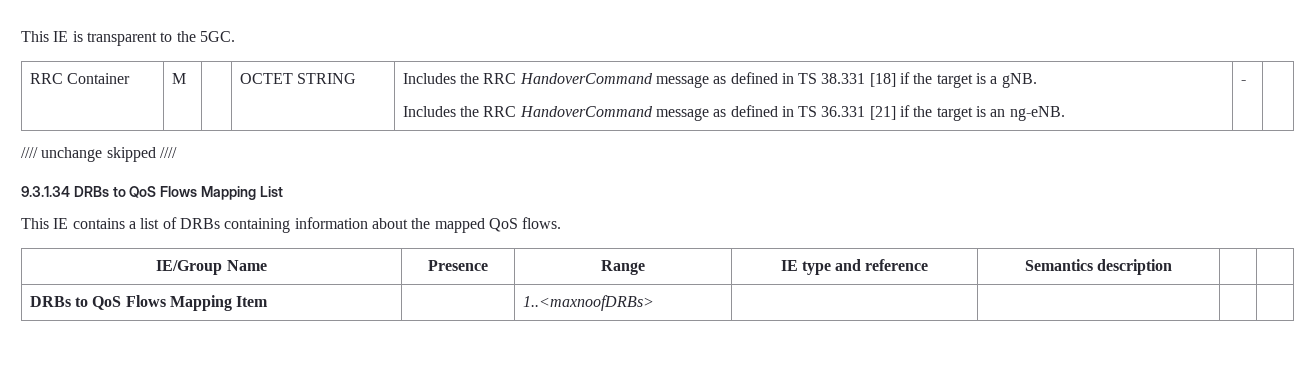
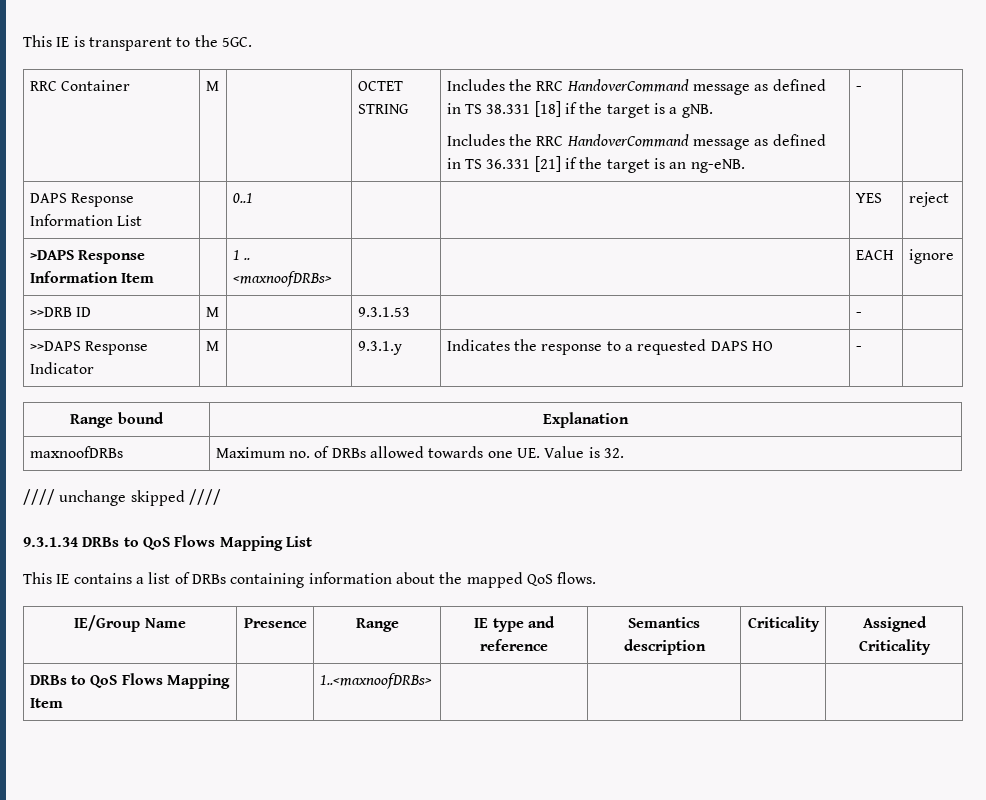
+ DAPS Response Information List | | 0..1 | | | YES | reject
+ >DAPS Response Information Item | | 1 .. <maxnoofDRBs> | | | EACH | ignore
+ >>DRB ID | M | | 9.3.1.53 | | - |
+ >>DAPS Response Indicator | M | | 9.3.1.y | Indicates the response to a requested DAPS HO | - |
+ Range bound | Explanation
+ maxnoofDRBs | Maximum no. of DRBs allowed towards one UE. Value is 32.
- IE/Group Name | Presence | Range | IE type and reference | Semantics description | |
+ IE/Group Name | Presence | Range | IE type and reference | Semantics description | Criticality | Assigned Criticality

